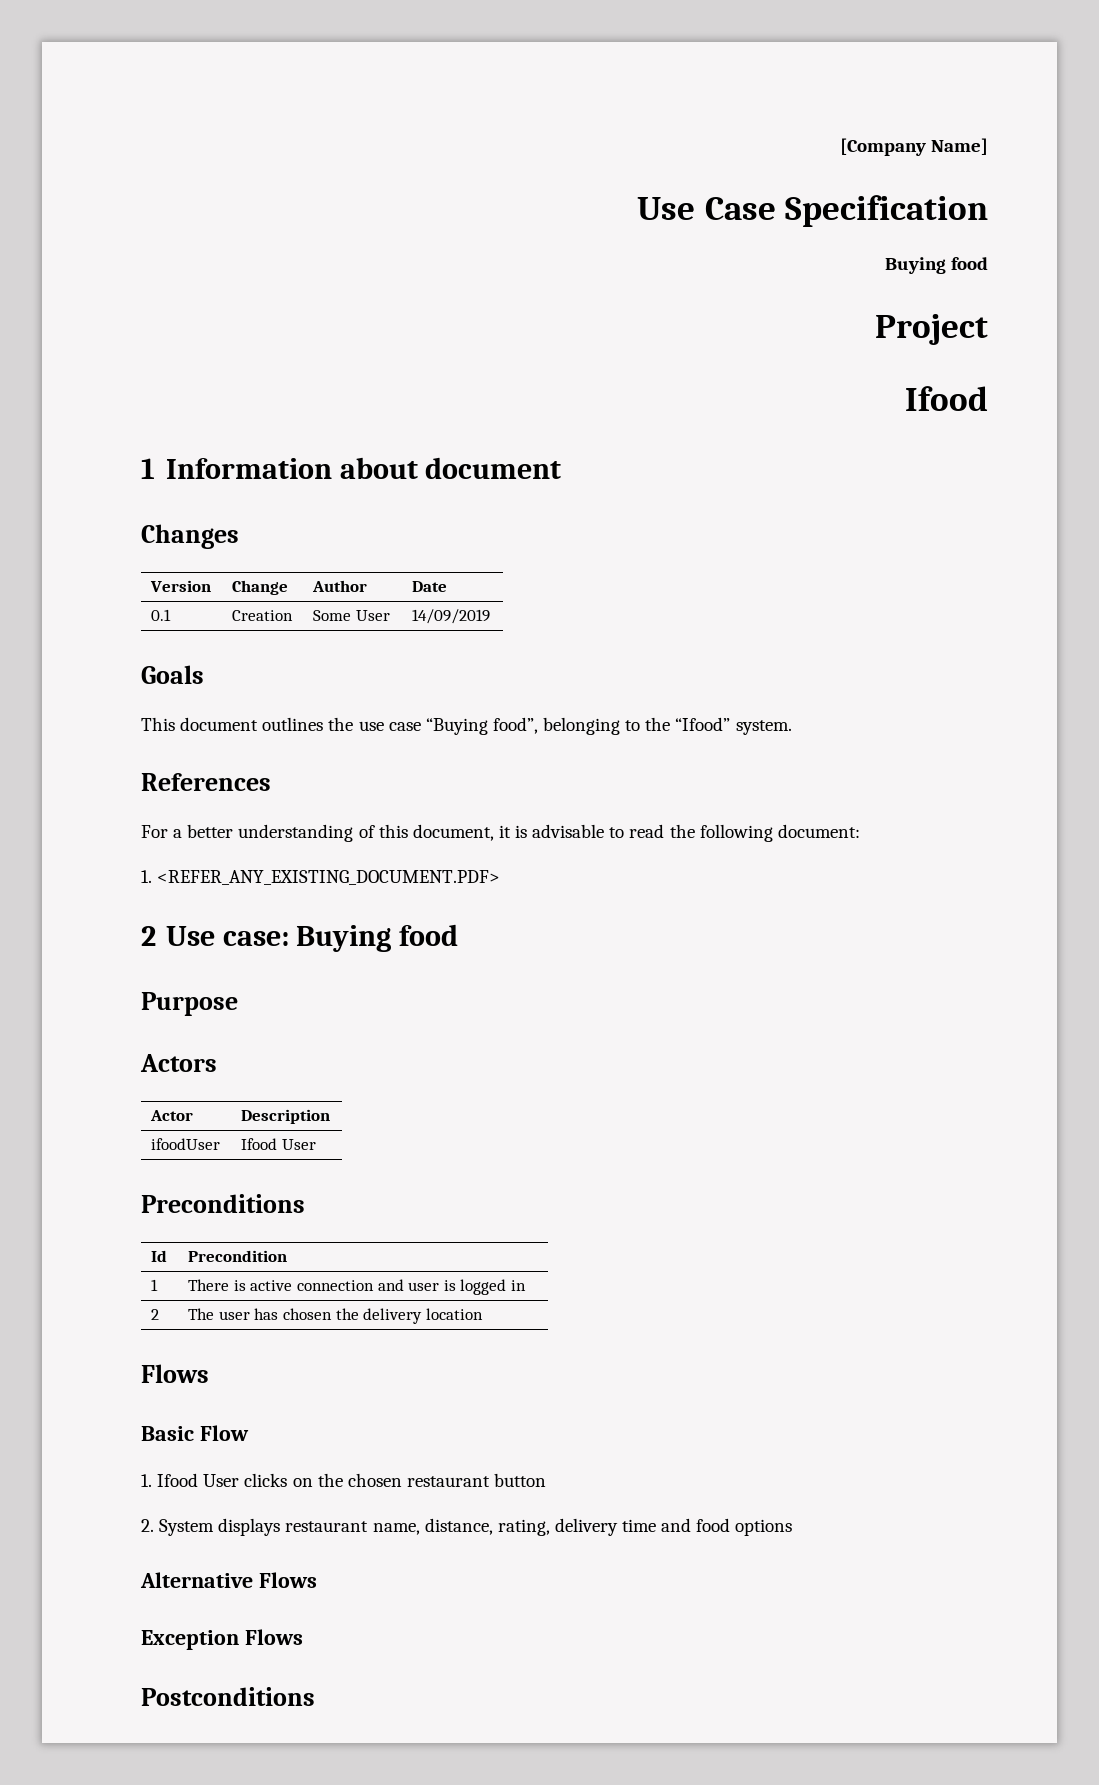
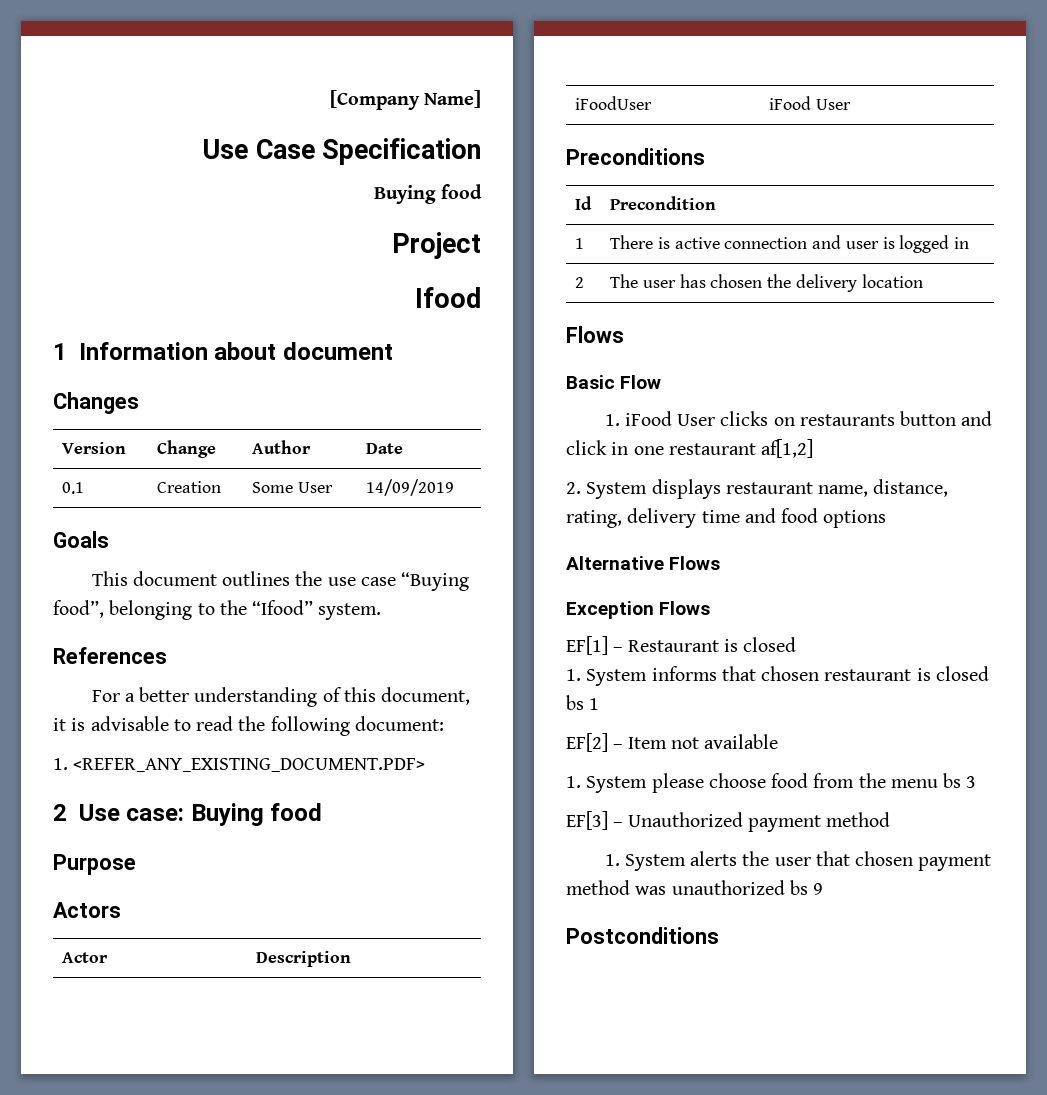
- ifoodUser | Ifood User
+ iFoodUser | iFood User
- 1. Ifood User clicks on the chosen restaurant button
+ 1. iFood User clicks on restaurants button and click in one restaurant af[1,2]
+ EF[1] – Restaurant is closed
+ 1. System informs that chosen restaurant is closed bs 1
+ EF[2] – Item not available
+ 1. System please choose food from the menu bs 3
+ EF[3] – Unauthorized payment method
+ 1. System alerts the user that chosen payment method was unauthorized bs 9

